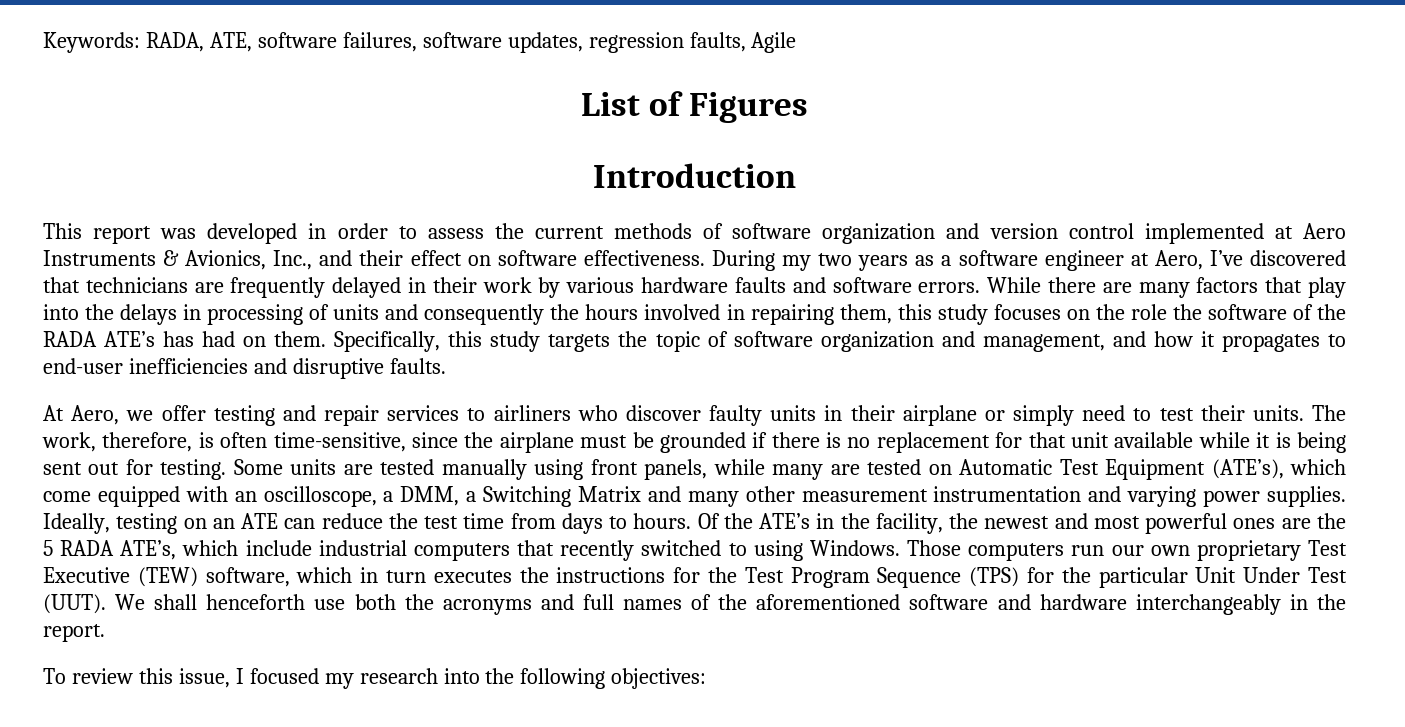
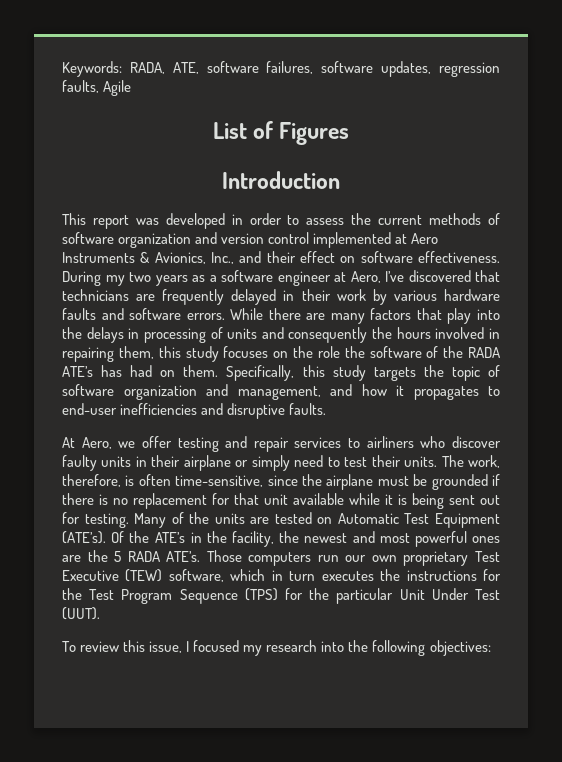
- Some units are tested manually using front panels, while many are tested on Automatic Test Equipment (ATE’s), which come equipped with an oscilloscope, a DMM, a Switching Matrix and many other measurement instrumentation and varying power supplies. Ideally, testing on an ATE can reduce the test time from days to hours.
+ Many of the units are tested on Automatic Test Equipment (ATE’s).
- Of the ATE’s in the facility, the newest and most powerful ones are the 5 RADA ATE’s, which include industrial computers that recently switched to using Windows.
+ Of the ATE’s in the facility, the newest and most powerful ones are the 5 RADA ATE’s.
- We shall henceforth use both the acronyms and full names of the aforementioned software and hardware interchangeably in the report.

